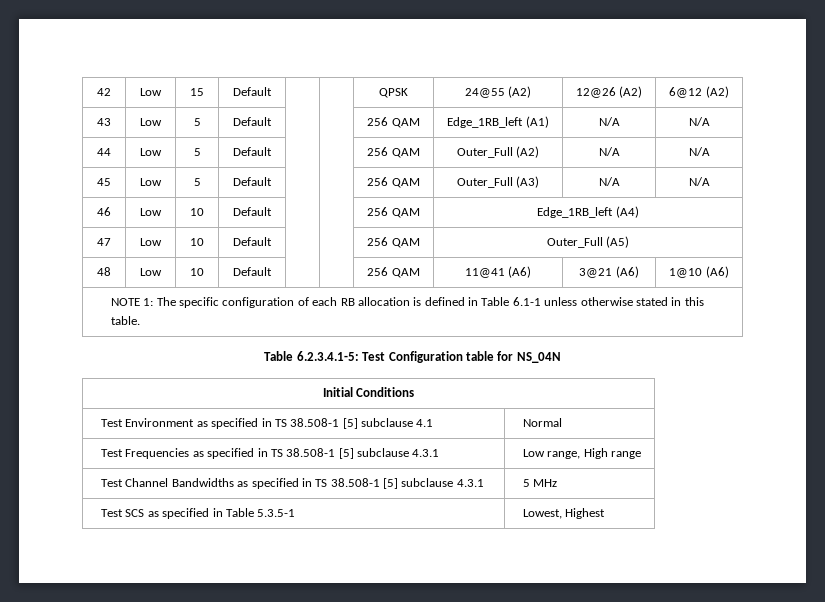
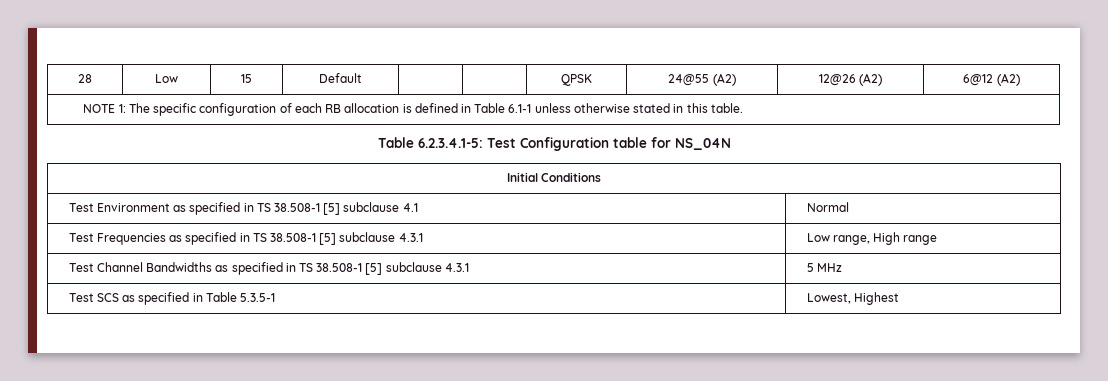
- 42 | Low | 15 | Default | | | QPSK | 24@55 (A2) | 12@26 (A2) | 6@12 (A2)
+ 28 | Low | 15 | Default | | | QPSK | 24@55 (A2) | 12@26 (A2) | 6@12 (A2)
- 43 | Low | 5 | Default | | | 256 QAM | Edge_1RB_left (A1) | N/A | N/A
- 44 | Low | 5 | Default | | | 256 QAM | Outer_Full (A2) | N/A | N/A
- 45 | Low | 5 | Default | | | 256 QAM | Outer_Full (A3) | N/A | N/A
- 46 | Low | 10 | Default | | | 256 QAM | Edge_1RB_left (A4)
- 47 | Low | 10 | Default | | | 256 QAM | Outer_Full (A5)
- 48 | Low | 10 | Default | | | 256 QAM | 11@41 (A6) | 3@21 (A6) | 1@10 (A6)

